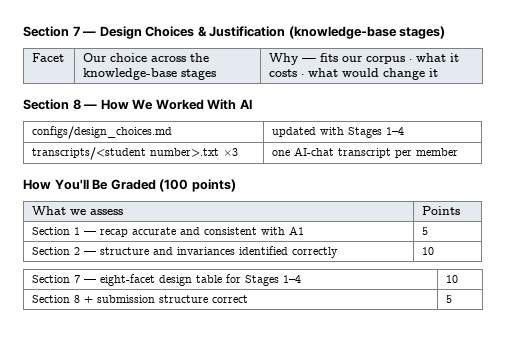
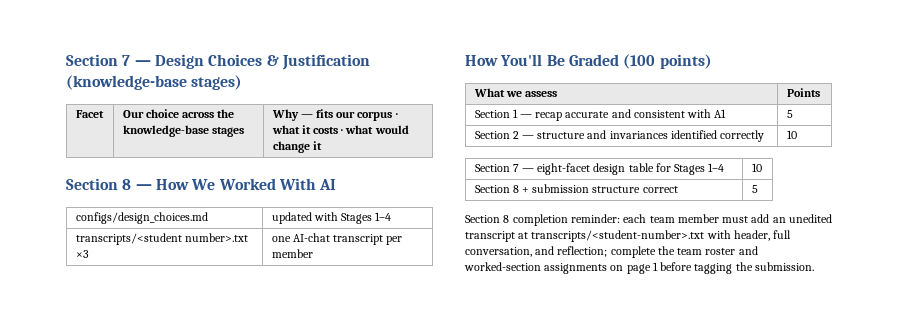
+ Section 8 completion reminder: each team member must add an unedited transcript at transcripts/<student-number>.txt with header, full conversation, and reflection; complete the team roster and worked-section assignments on page 1 before tagging the submission.

